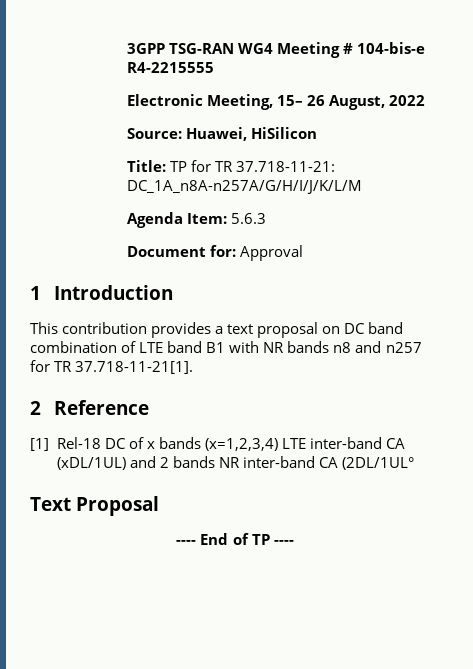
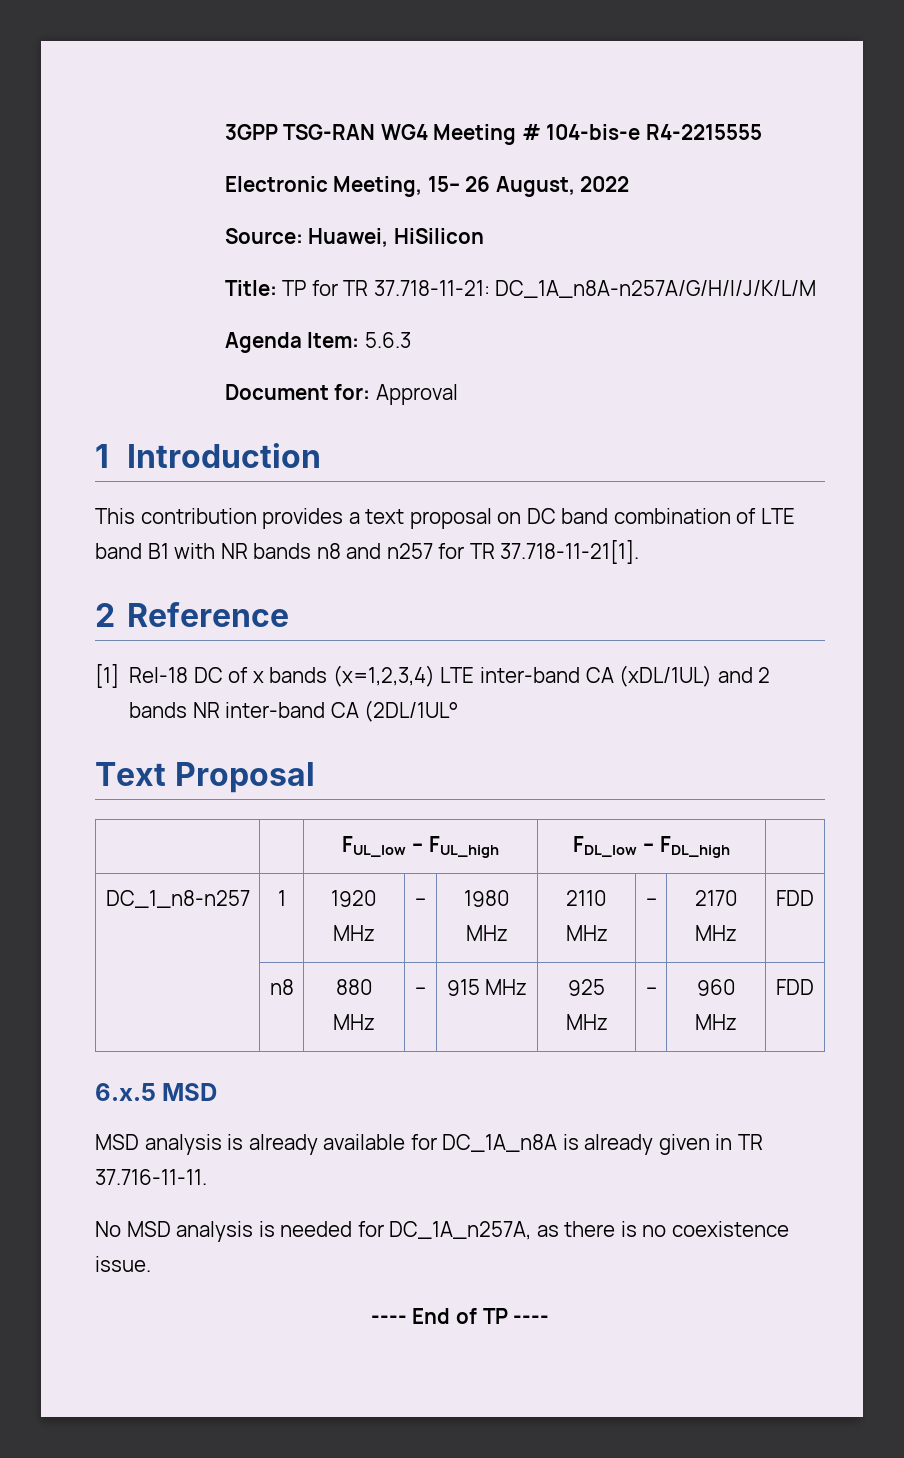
+ | | FUL_low – FUL_high | FDL_low – FDL_high |
+ DC_1_n8-n257 | 1 | 1920 MHz | – | 1980 MHz | 2110 MHz | – | 2170 MHz | FDD
+ | n8 | 880 MHz | – | 915 MHz | 925 MHz | – | 960 MHz | FDD
+ 6.x.5 MSD
+ MSD analysis is already available for DC_1A_n8A is already given in TR 37.716-11-11.
+ No MSD analysis is needed for DC_1A_n257A, as there is no coexistence issue.

